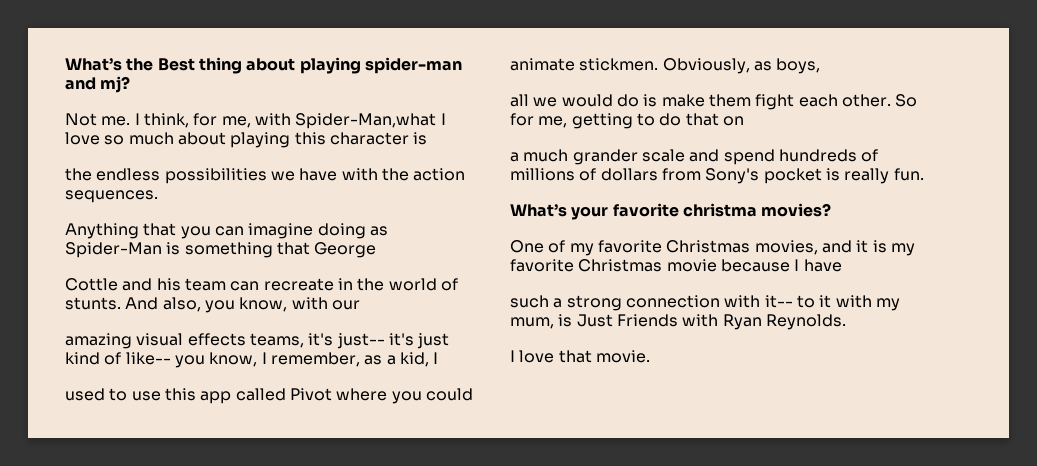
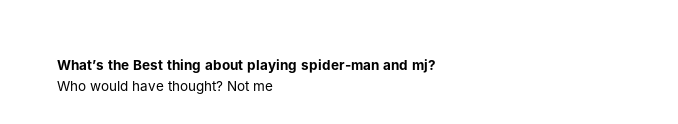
- Not me. I think, for me, with Spider-Man,what I love so much about playing this character is
- the endless possibilities we have with the action sequences.
- Anything that you can imagine doing as Spider-Man is something that George
- Cottle and his team can recreate in the world of stunts. And also, you know, with our
- amazing visual effects teams, it's just-- it's just kind of like-- you know, I remember, as a kid, I
- used to use this app called Pivot where you could animate stickmen. Obviously, as boys,
- all we would do is make them fight each other. So for me, getting to do that on
- a much grander scale and spend hundreds of millions of dollars from Sony's pocket is really fun.
- What’s your favorite christma movies?
- One of my favorite Christmas movies, and it is my favorite Christmas movie because I have
- such a strong connection with it-- to it with my mum, is Just Friends with Ryan Reynolds.
- I love that movie.
+ Who would have thought? Not me

